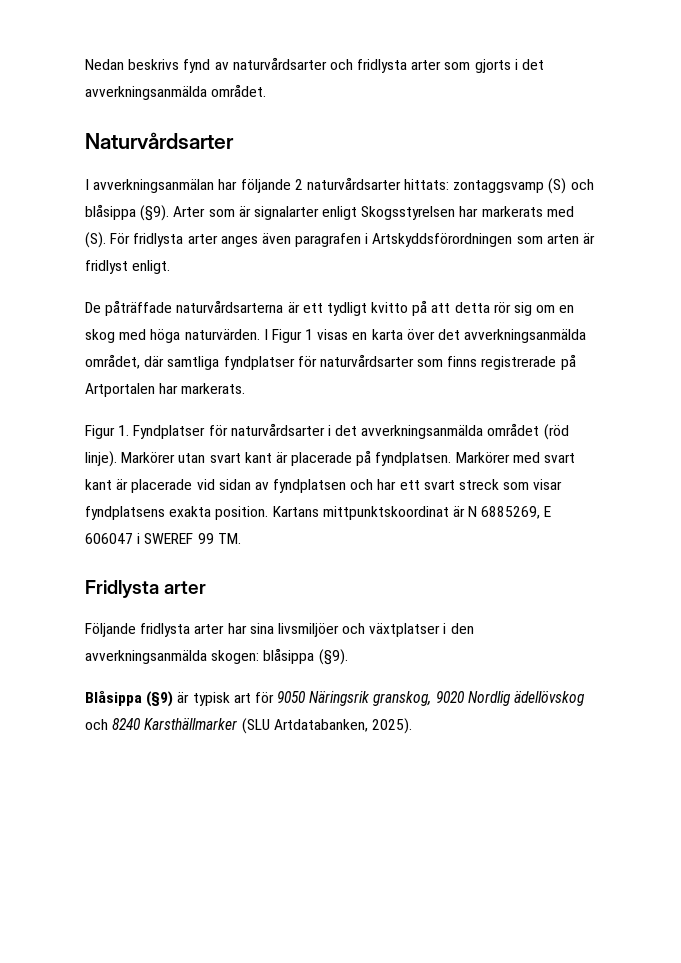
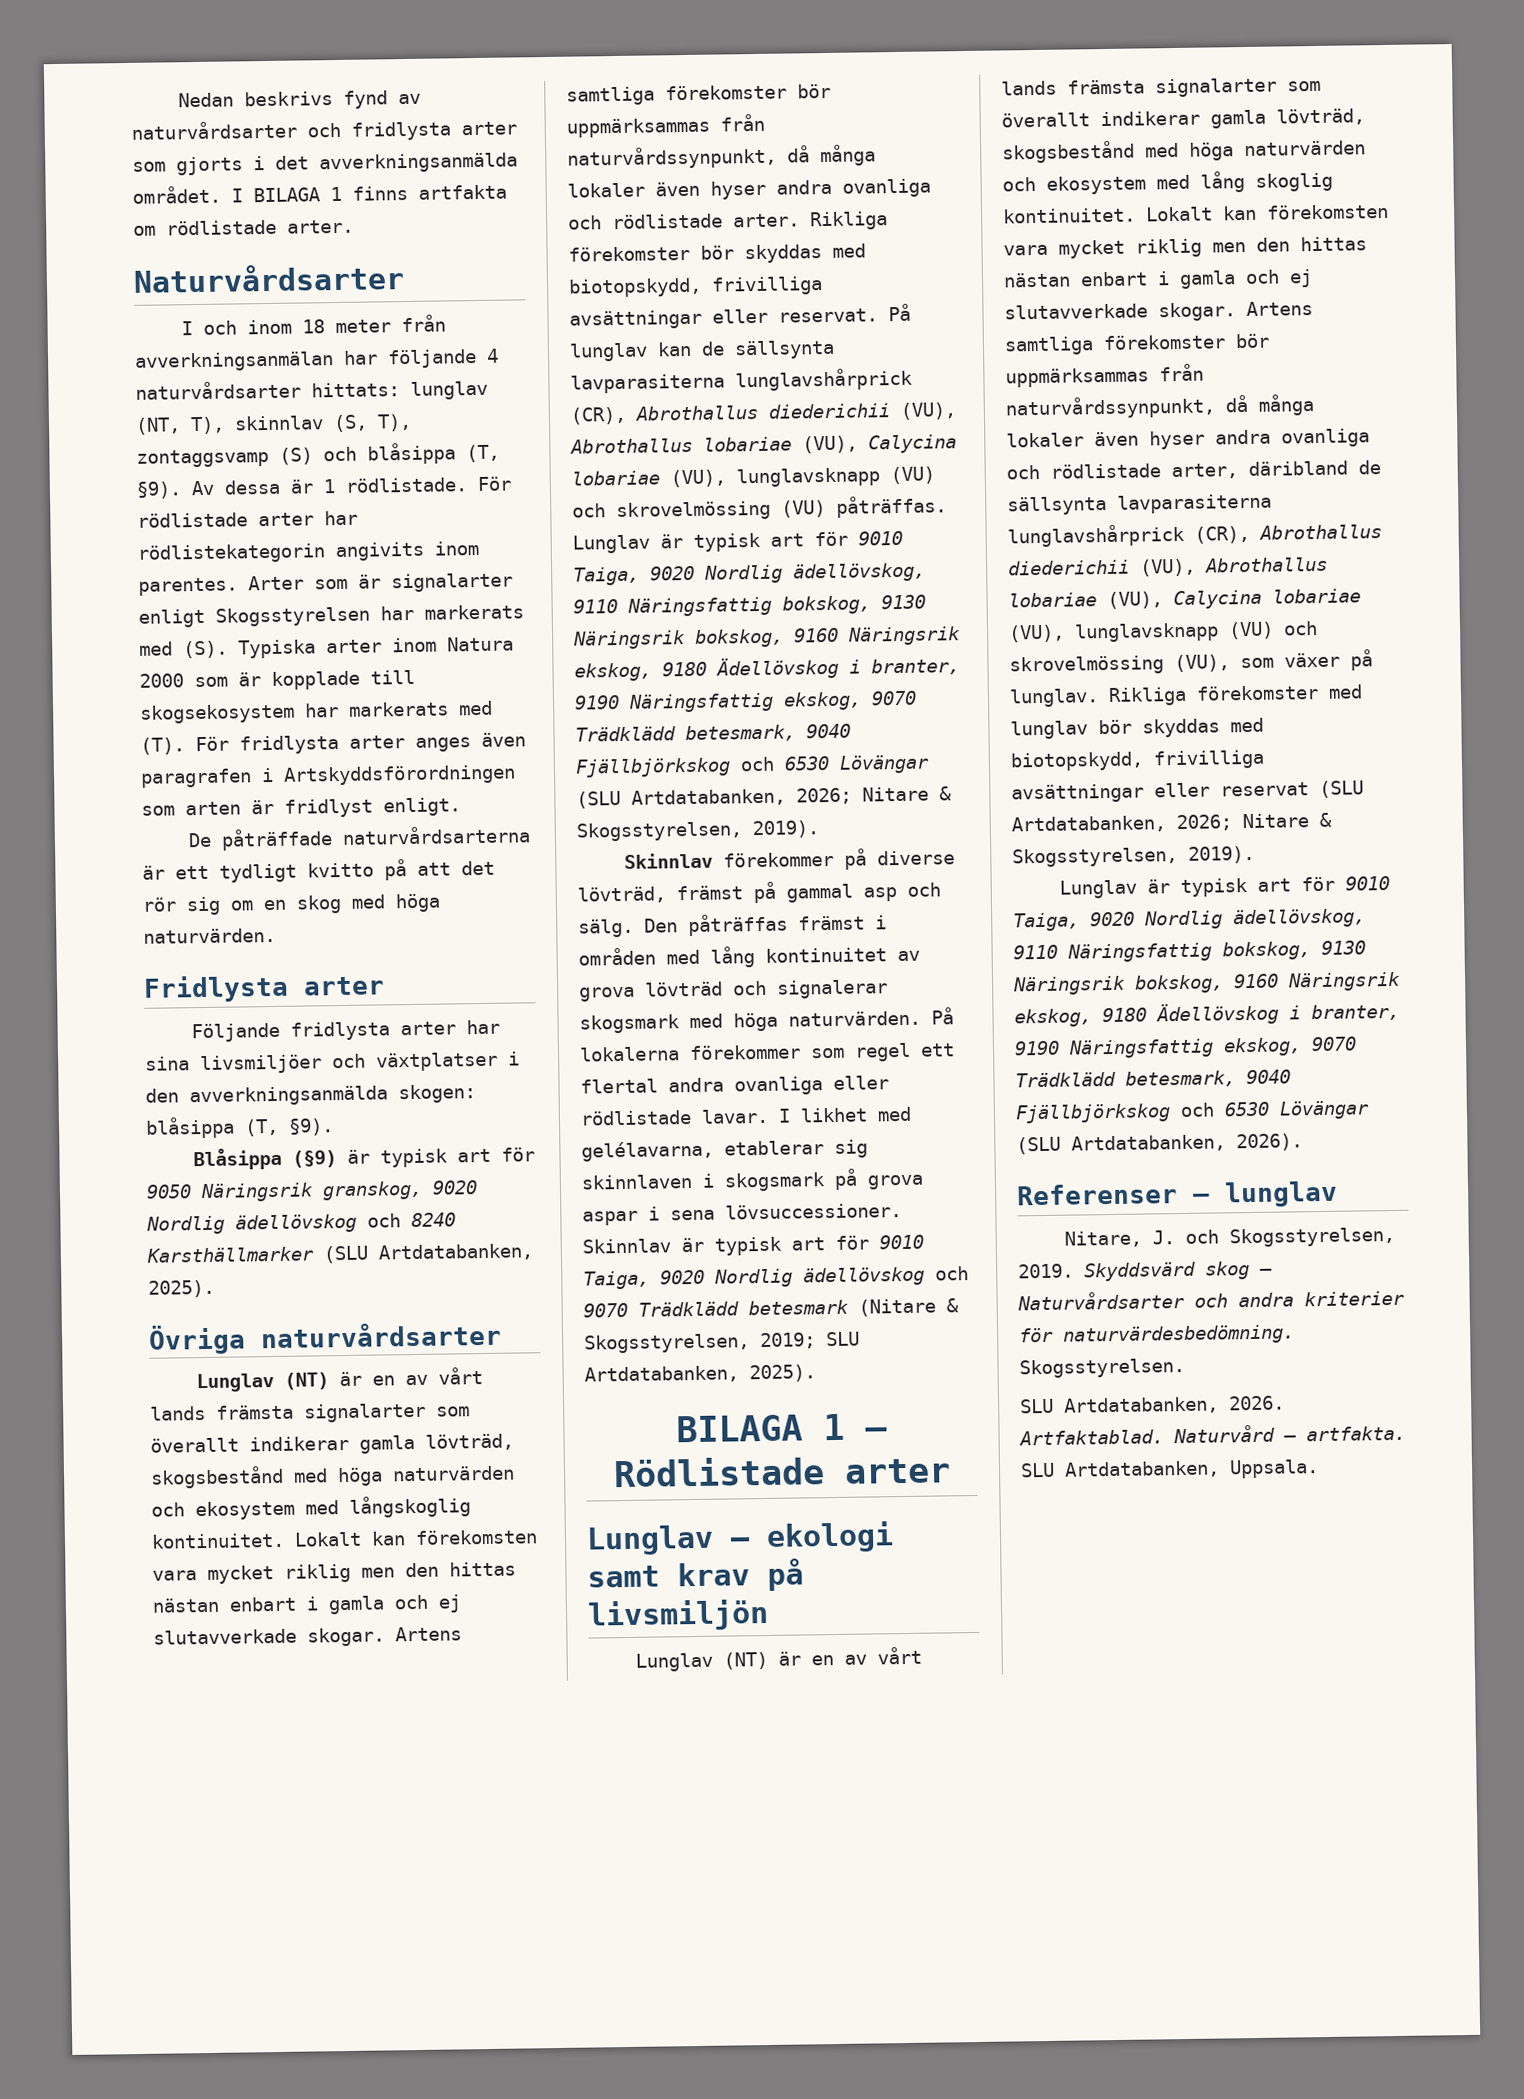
- Nedan beskrivs fynd av naturvårdsarter och fridlysta arter som gjorts i det avverkningsanmälda området.
+ Nedan beskrivs fynd av naturvårdsarter och fridlysta arter som gjorts i det avverkningsanmälda området. I BILAGA 1 finns artfakta om rödlistade arter.
  Naturvårdsarter
- I avverkningsanmälan har följande 2 naturvårdsarter hittats: zontaggsvamp (S) och blåsippa (§9).
+ I och inom 18 meter från avverkningsanmälan har följande 4 naturvårdsarter hittats: lunglav (NT, T), skinnlav (S, T), zontaggsvamp (S) och blåsippa (T, §9). Av dessa är 1 rödlistade. För rödlistade arter har rödlistekategorin angivits inom parentes.
- Arter som är signalarter enligt Skogsstyrelsen har markerats med (S). För fridlysta arter anges även paragrafen i Artskyddsförordningen som arten är fridlyst enligt.
+ Arter som är signalarter enligt Skogsstyrelsen har markerats med (S). Typiska arter inom Natura 2000 som är kopplade till skogsekosystem har markerats med (T). För fridlysta arter anges även paragrafen i Artskyddsförordningen som arten är fridlyst enligt.
- De påträffade naturvårdsarterna är ett tydligt kvitto på att detta rör sig om en skog med höga naturvärden. I Figur 1 visas en karta över det avverkningsanmälda området, där samtliga fyndplatser för naturvårdsarter som finns registrerade på Artportalen har markerats.
- Figur 1. Fyndplatser för naturvårdsarter i det avverkningsanmälda området (röd linje). Markörer utan svart kant är placerade på fyndplatsen. Markörer med svart kant är placerade vid sidan av fyndplatsen och har ett svart streck som visar fyndplatsens exakta position. Kartans mittpunktskoordinat är N 6885269, E 606047 i SWEREF 99 TM.
+ De påträffade naturvårdsarterna är ett tydligt kvitto på att det rör sig om en skog med höga naturvärden.
- Följande fridlysta arter har sina livsmiljöer och växtplatser i den avverkningsanmälda skogen: blåsippa (§9).
+ Följande fridlysta arter har sina livsmiljöer och växtplatser i den avverkningsanmälda skogen: blåsippa (T, §9).
+ Övriga naturvårdsarter
+ Lunglav (NT) är en av vårt lands främsta signalarter som överallt indikerar gamla lövträd, skogsbestånd med höga naturvärden och ekosystem med långskoglig kontinuitet. Lokalt kan förekomsten vara mycket riklig men den hittas nästan enbart i gamla och ej slutavverkade skogar. Artens samtliga förekomster bör uppmärksammas från naturvårdssynpunkt, då många lokaler även hyser andra ovanliga och rödlistade arter. Rikliga förekomster bör skyddas med biotopskydd, frivilliga avsättningar eller reservat. På lunglav kan de sällsynta lavparasiterna lunglavshårprick (CR), Abrothallus diederichii (VU), Abrothallus lobariae (VU), Calycina lobariae (VU), lunglavsknapp (VU) och skrovelmössing (VU) påträffas. Lunglav är typisk art för 9010 Taiga, 9020 Nordlig ädellövskog, 9110 Näringsfattig bokskog, 9130 Näringsrik bokskog, 9160 Näringsrik ekskog, 9180 Ädellövskog i branter, 9190 Näringsfattig ekskog, 9070 Trädklädd betesmark, 9040 Fjällbjörkskog och 6530 Lövängar (SLU Artdatabanken, 2026; Nitare & Skogsstyrelsen, 2019).
+ Skinnlav förekommer på diverse lövträd, främst på gammal asp och sälg. Den påträffas främst i områden med lång kontinuitet av grova lövträd och signalerar skogsmark med höga naturvärden. På lokalerna förekommer som regel ett flertal andra ovanliga eller rödlistade lavar. I likhet med gelélavarna, etablerar sig skinnlaven i skogsmark på grova aspar i sena lövsuccessioner. Skinnlav är typisk art för 9010 Taiga, 9020 Nordlig ädellövskog och 9070 Trädklädd betesmark (Nitare & Skogsstyrelsen, 2019; SLU Artdatabanken, 2025).
+ BILAGA 1 – Rödlistade arter
+ Lunglav – ekologi samt krav på livsmiljön
+ Lunglav (NT) är en av vårt lands främsta signalarter som överallt indikerar gamla lövträd, skogsbestånd med höga naturvärden och ekosystem med lång skoglig kontinuitet. Lokalt kan förekomsten vara mycket riklig men den hittas nästan enbart i gamla och ej slutavverkade skogar. Artens samtliga förekomster bör uppmärksammas från naturvårdssynpunkt, då många lokaler även hyser andra ovanliga och rödlistade arter, däribland de sällsynta lavparasiterna lunglavshårprick (CR), Abrothallus diederichii (VU), Abrothallus lobariae (VU), Calycina lobariae (VU), lunglavsknapp (VU) och skrovelmössing (VU), som växer på lunglav. Rikliga förekomster med lunglav bör skyddas med biotopskydd, frivilliga avsättningar eller reservat (SLU Artdatabanken, 2026; Nitare & Skogsstyrelsen, 2019).
+ Lunglav är typisk art för 9010 Taiga, 9020 Nordlig ädellövskog, 9110 Näringsfattig bokskog, 9130 Näringsrik bokskog, 9160 Näringsrik ekskog, 9180 Ädellövskog i branter, 9190 Näringsfattig ekskog, 9070 Trädklädd betesmark, 9040 Fjällbjörkskog och 6530 Lövängar (SLU Artdatabanken, 2026).
+ Referenser – lunglav
+ Nitare, J. och Skogsstyrelsen, 2019. Skyddsvärd skog – Naturvårdsarter och andra kriterier för naturvärdesbedömning. Skogsstyrelsen.
+ SLU Artdatabanken, 2026. Artfaktablad. Naturvård – artfakta. SLU Artdatabanken, Uppsala.

